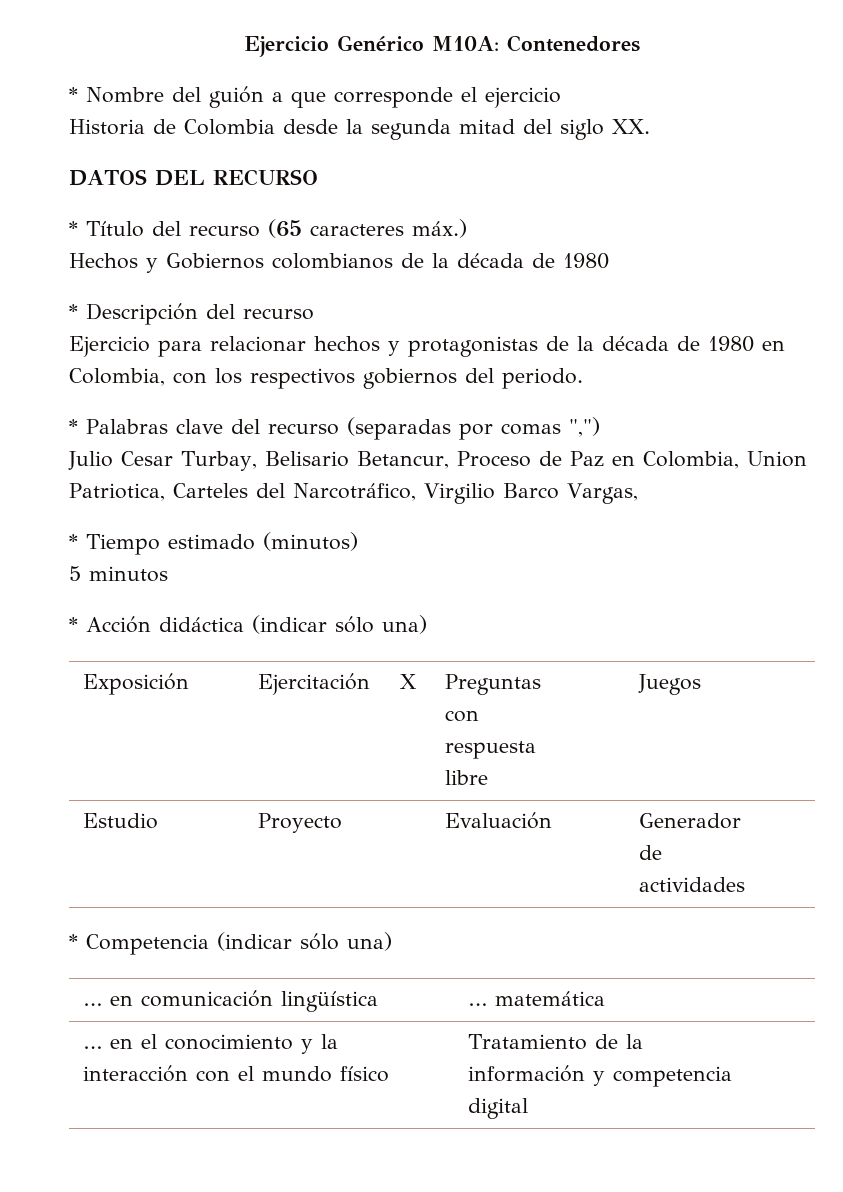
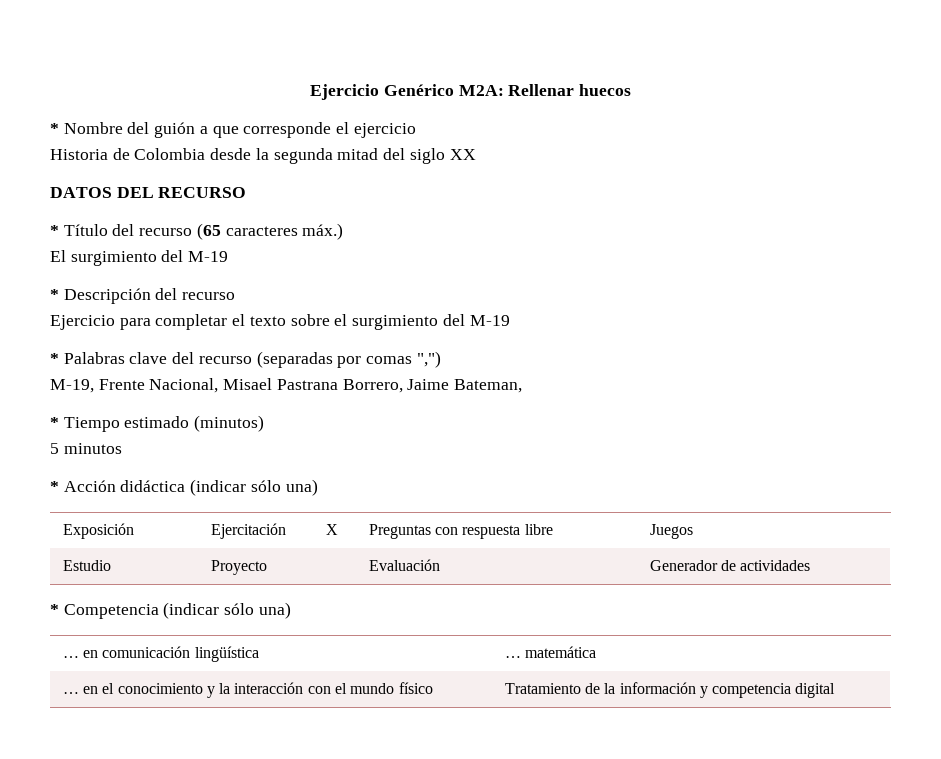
- Ejercicio Genérico M10A: Contenedores
+ Ejercicio Genérico M2A: Rellenar huecos
- Historia de Colombia desde la segunda mitad del siglo XX.
+ Historia de Colombia desde la segunda mitad del siglo XX
- Hechos y Gobiernos colombianos de la década de 1980
+ El surgimiento del M-19
- Ejercicio para relacionar hechos y protagonistas de la década de 1980 en Colombia, con los respectivos gobiernos del periodo.
+ Ejercicio para completar el texto sobre el surgimiento del M-19
- Julio Cesar Turbay, Belisario Betancur, Proceso de Paz en Colombia, Union Patriotica, Carteles del Narcotráfico, Virgilio Barco Vargas,
+ M-19, Frente Nacional, Misael Pastrana Borrero, Jaime Bateman,

